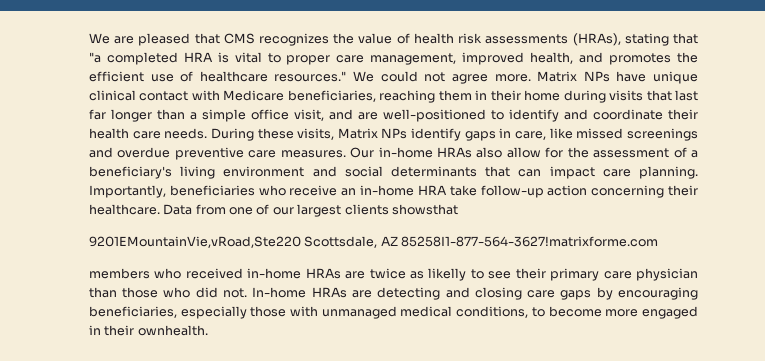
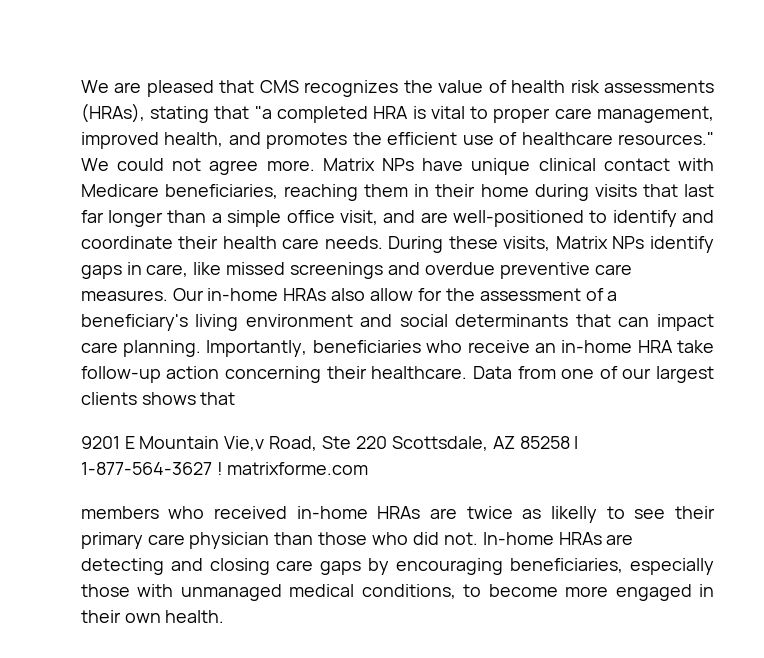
- Data from one of our largest clients showsthat
- 9201EMountainVie,vRoad,Ste220 Scottsdale, AZ 85258I1-877-564-3627!matrixforme.com
+ Data from one of our largest clients shows that
+ 9201 E Mountain Vie,v Road, Ste 220 Scottsdale, AZ 85258 I 1-877-564-3627 ! matrixforme.com
- In-home HRAs are detecting and closing care gaps by encouraging beneficiaries, especially those with unmanaged medical conditions, to become more engaged in their ownhealth.
+ In-home HRAs are detecting and closing care gaps by encouraging beneficiaries, especially those with unmanaged medical conditions, to become more engaged in their own health.

